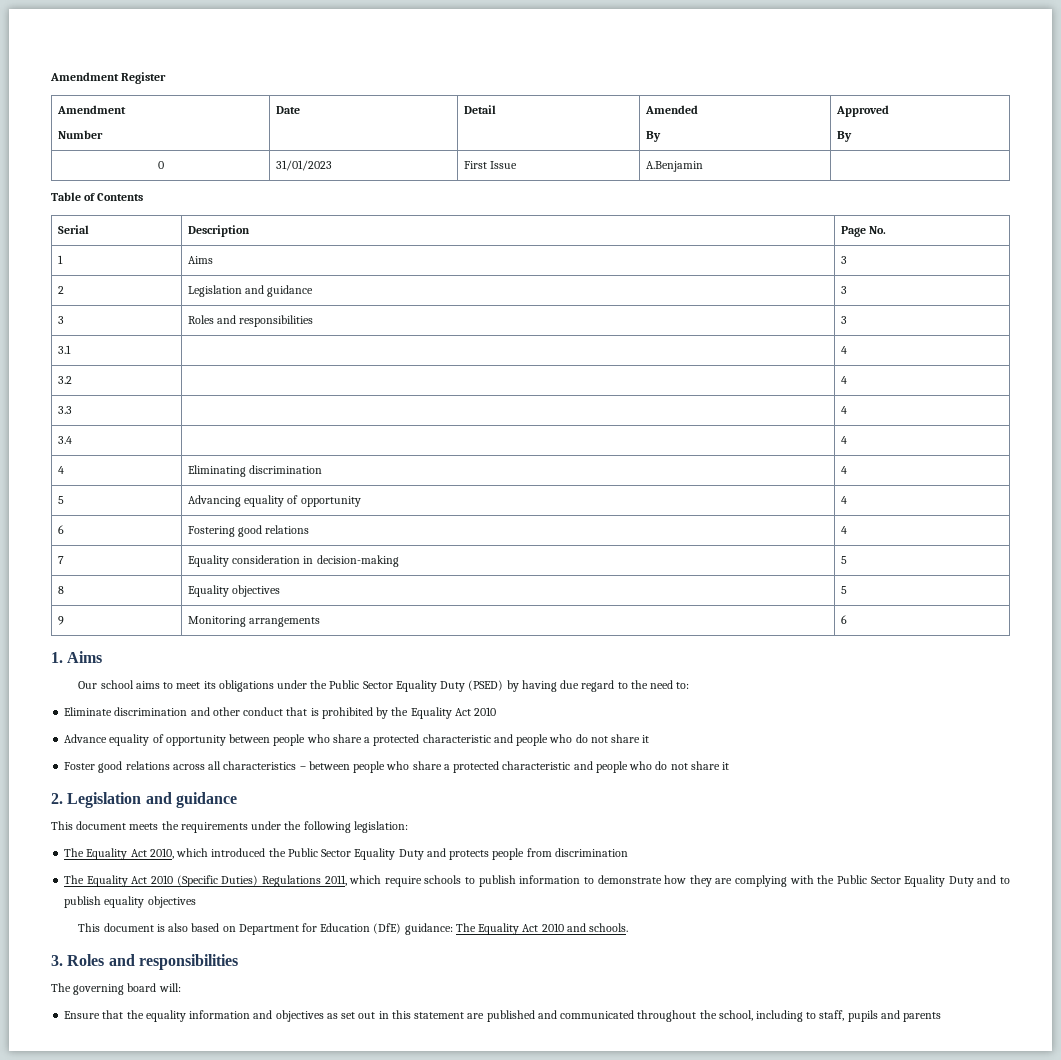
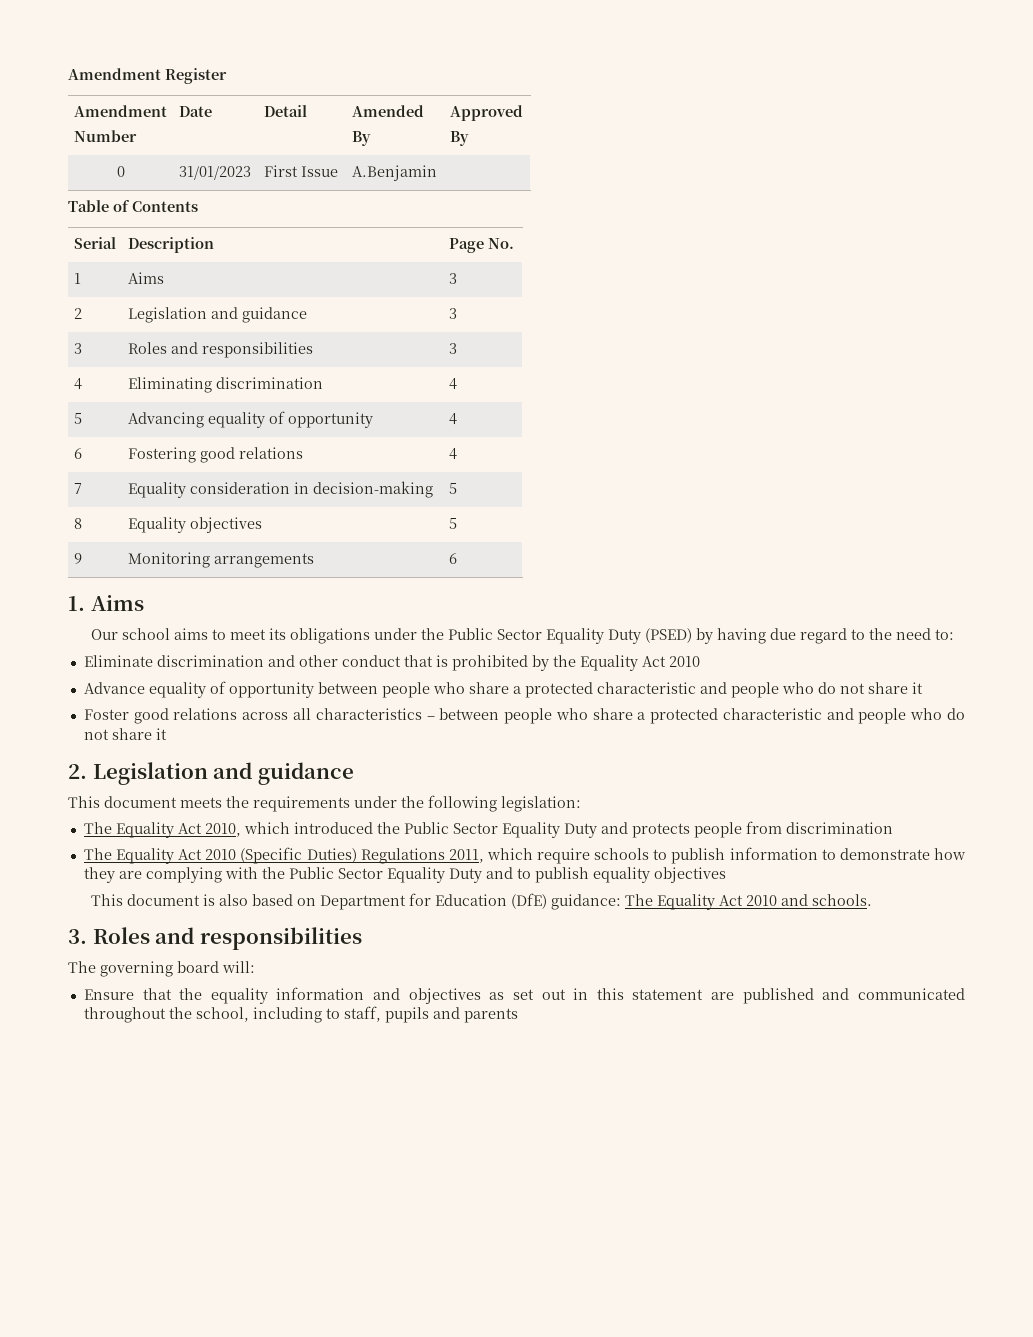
- 3.1 | | 4
- 3.2 | | 4
- 3.3 | | 4
- 3.4 | | 4

